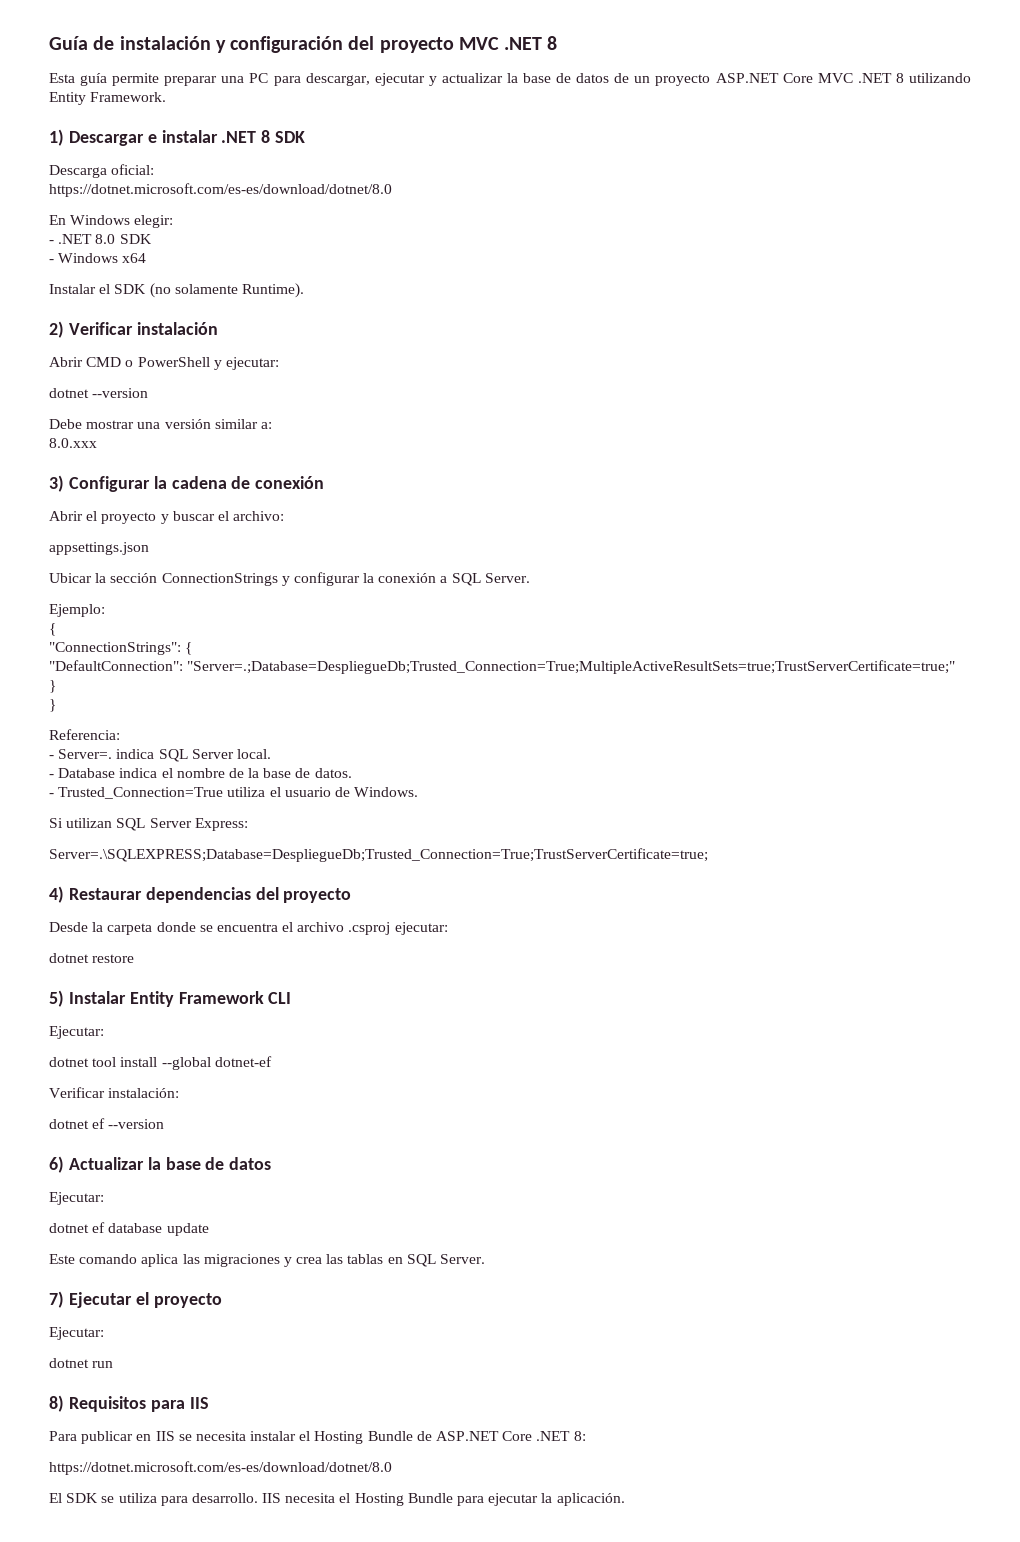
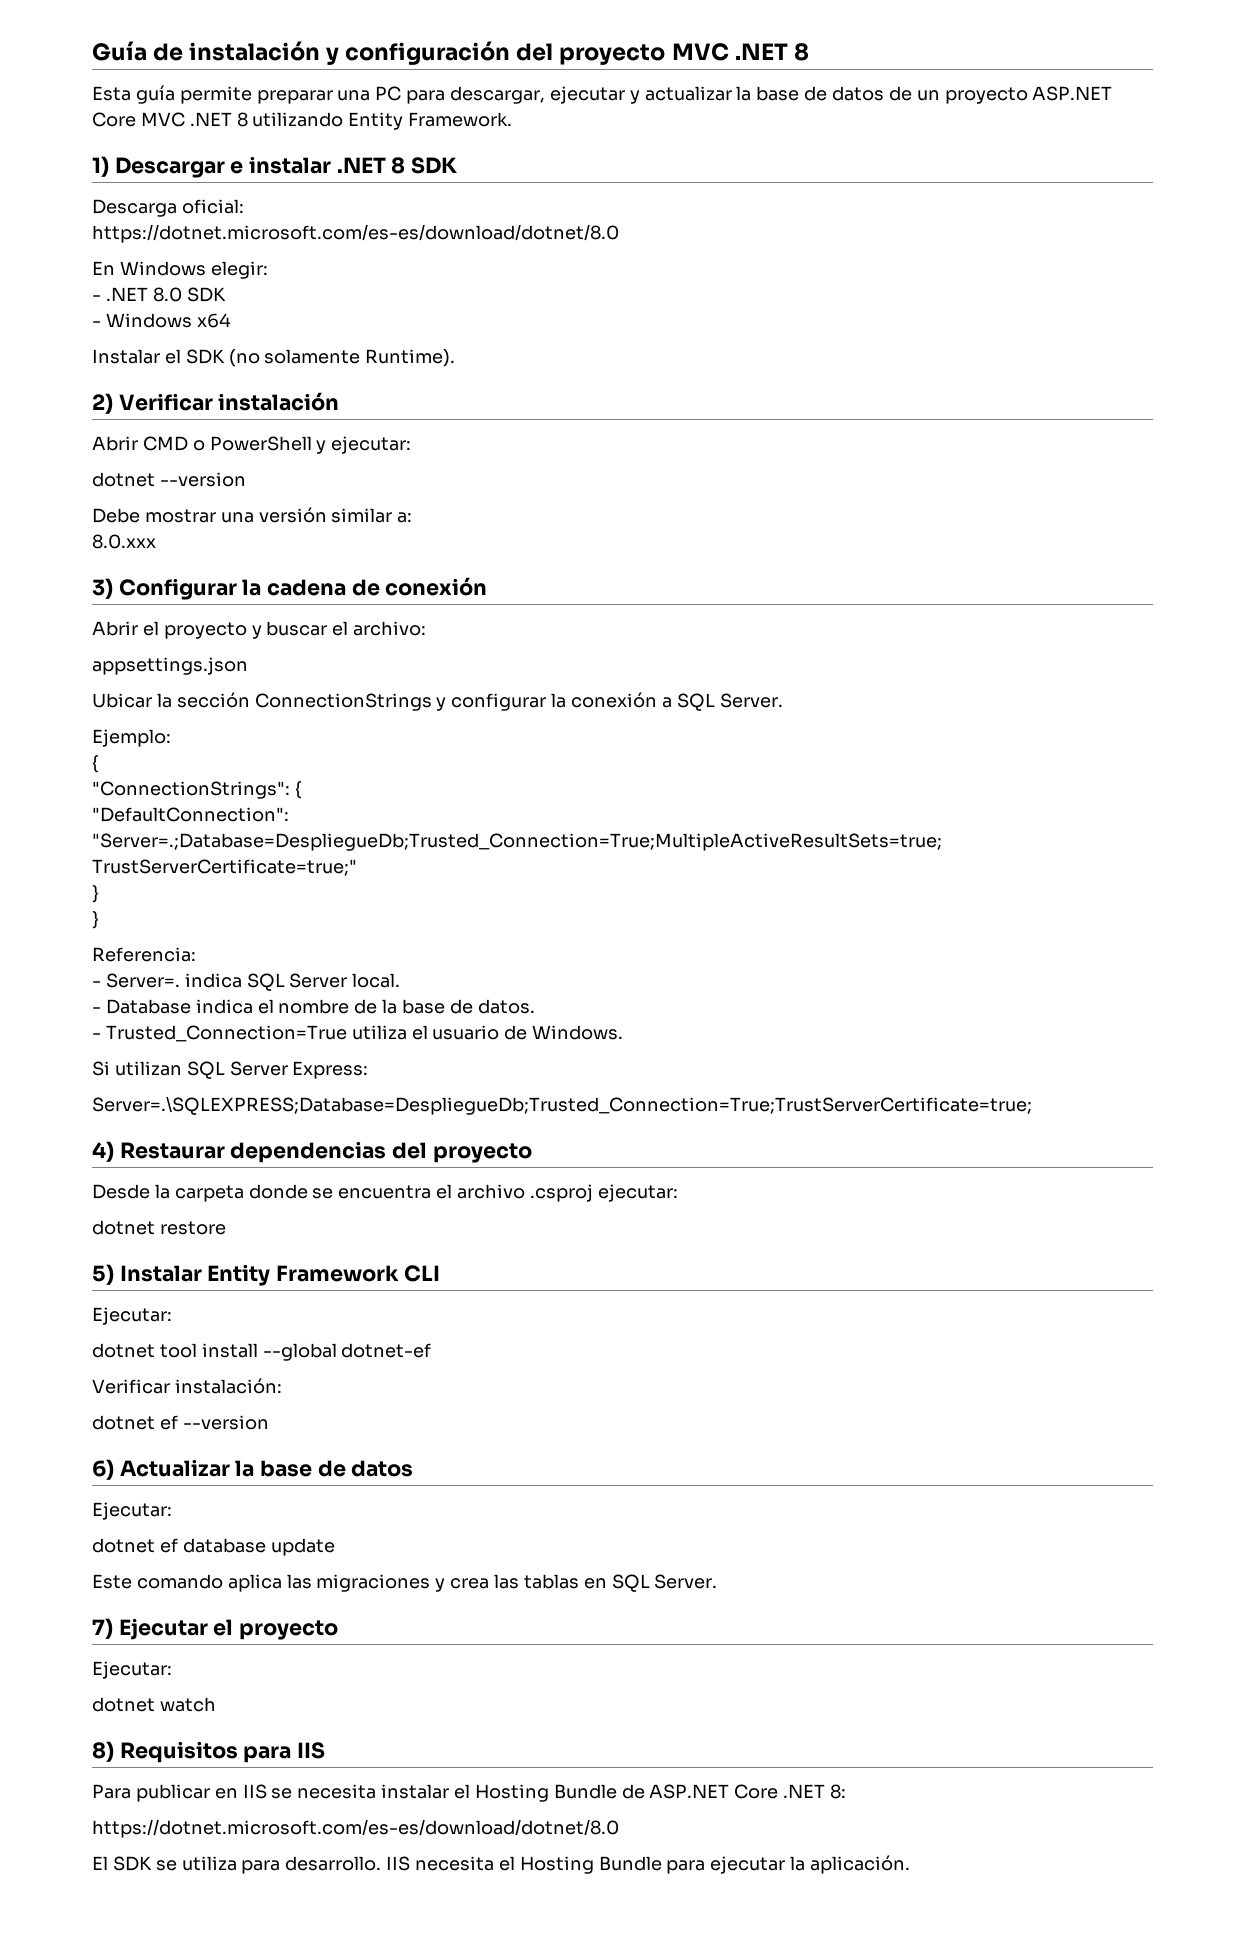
- dotnet run
+ dotnet watch

